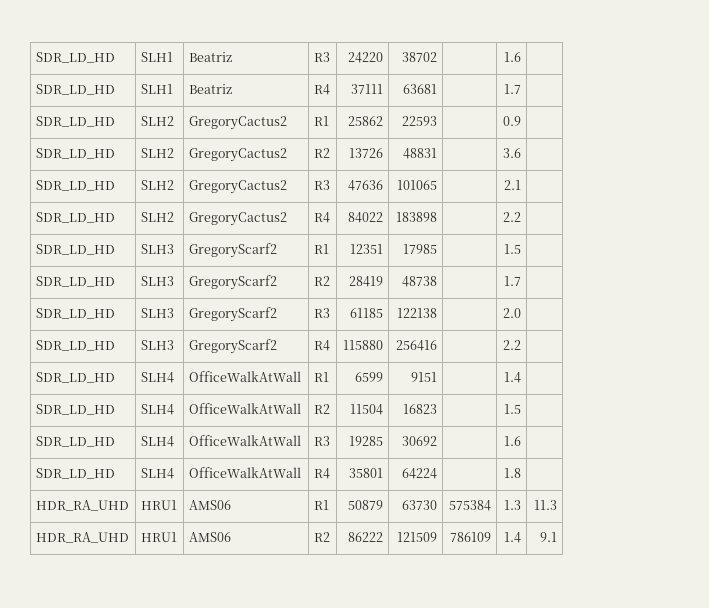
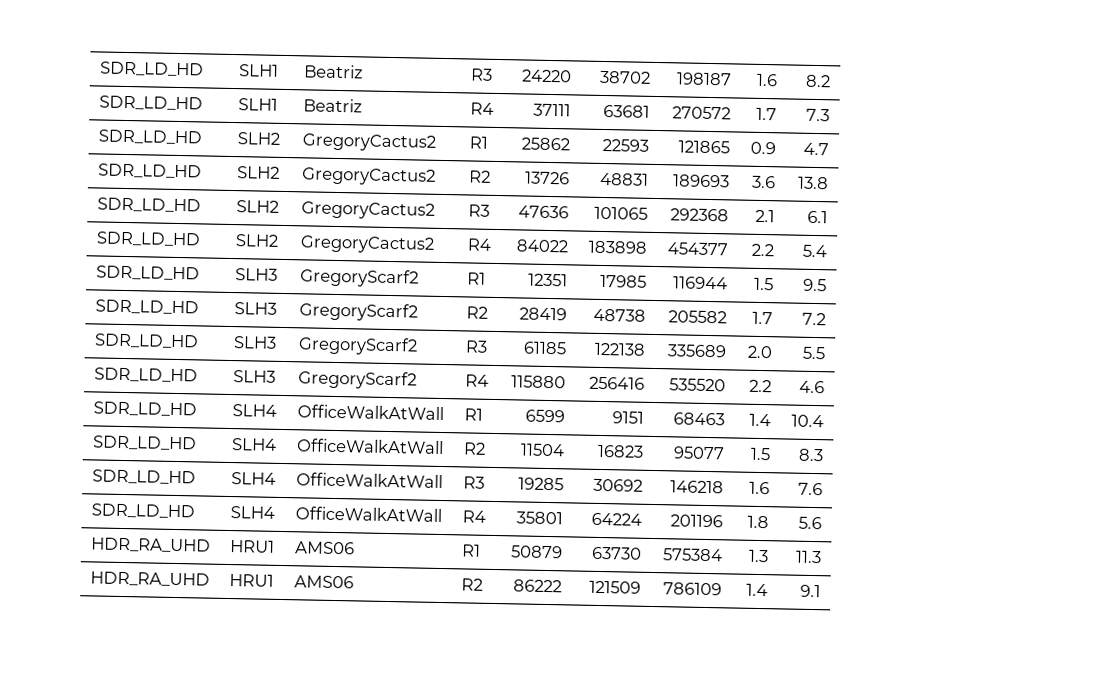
- SDR_LD_HD | SLH1 | Beatriz | R3 | 24220 | 38702 | | 1.6 |
+ SDR_LD_HD | SLH1 | Beatriz | R3 | 24220 | 38702 | 198187 | 1.6 | 8.2
- SDR_LD_HD | SLH1 | Beatriz | R4 | 37111 | 63681 | | 1.7 |
+ SDR_LD_HD | SLH1 | Beatriz | R4 | 37111 | 63681 | 270572 | 1.7 | 7.3
- SDR_LD_HD | SLH2 | GregoryCactus2 | R1 | 25862 | 22593 | | 0.9 |
+ SDR_LD_HD | SLH2 | GregoryCactus2 | R1 | 25862 | 22593 | 121865 | 0.9 | 4.7
- SDR_LD_HD | SLH2 | GregoryCactus2 | R2 | 13726 | 48831 | | 3.6 |
+ SDR_LD_HD | SLH2 | GregoryCactus2 | R2 | 13726 | 48831 | 189693 | 3.6 | 13.8
- SDR_LD_HD | SLH2 | GregoryCactus2 | R3 | 47636 | 101065 | | 2.1 |
+ SDR_LD_HD | SLH2 | GregoryCactus2 | R3 | 47636 | 101065 | 292368 | 2.1 | 6.1
- SDR_LD_HD | SLH2 | GregoryCactus2 | R4 | 84022 | 183898 | | 2.2 |
+ SDR_LD_HD | SLH2 | GregoryCactus2 | R4 | 84022 | 183898 | 454377 | 2.2 | 5.4
- SDR_LD_HD | SLH3 | GregoryScarf2 | R1 | 12351 | 17985 | | 1.5 |
+ SDR_LD_HD | SLH3 | GregoryScarf2 | R1 | 12351 | 17985 | 116944 | 1.5 | 9.5
- SDR_LD_HD | SLH3 | GregoryScarf2 | R2 | 28419 | 48738 | | 1.7 |
+ SDR_LD_HD | SLH3 | GregoryScarf2 | R2 | 28419 | 48738 | 205582 | 1.7 | 7.2
- SDR_LD_HD | SLH3 | GregoryScarf2 | R3 | 61185 | 122138 | | 2.0 |
+ SDR_LD_HD | SLH3 | GregoryScarf2 | R3 | 61185 | 122138 | 335689 | 2.0 | 5.5
- SDR_LD_HD | SLH3 | GregoryScarf2 | R4 | 115880 | 256416 | | 2.2 |
+ SDR_LD_HD | SLH3 | GregoryScarf2 | R4 | 115880 | 256416 | 535520 | 2.2 | 4.6
- SDR_LD_HD | SLH4 | OfficeWalkAtWall | R1 | 6599 | 9151 | | 1.4 |
+ SDR_LD_HD | SLH4 | OfficeWalkAtWall | R1 | 6599 | 9151 | 68463 | 1.4 | 10.4
- SDR_LD_HD | SLH4 | OfficeWalkAtWall | R2 | 11504 | 16823 | | 1.5 |
+ SDR_LD_HD | SLH4 | OfficeWalkAtWall | R2 | 11504 | 16823 | 95077 | 1.5 | 8.3
- SDR_LD_HD | SLH4 | OfficeWalkAtWall | R3 | 19285 | 30692 | | 1.6 |
+ SDR_LD_HD | SLH4 | OfficeWalkAtWall | R3 | 19285 | 30692 | 146218 | 1.6 | 7.6
- SDR_LD_HD | SLH4 | OfficeWalkAtWall | R4 | 35801 | 64224 | | 1.8 |
+ SDR_LD_HD | SLH4 | OfficeWalkAtWall | R4 | 35801 | 64224 | 201196 | 1.8 | 5.6

